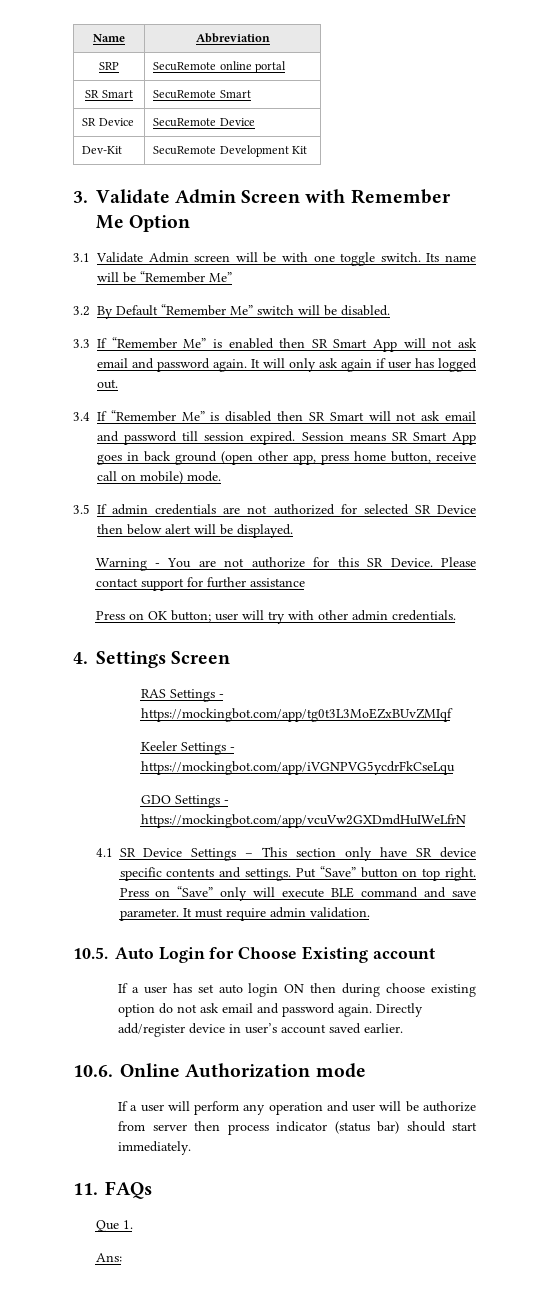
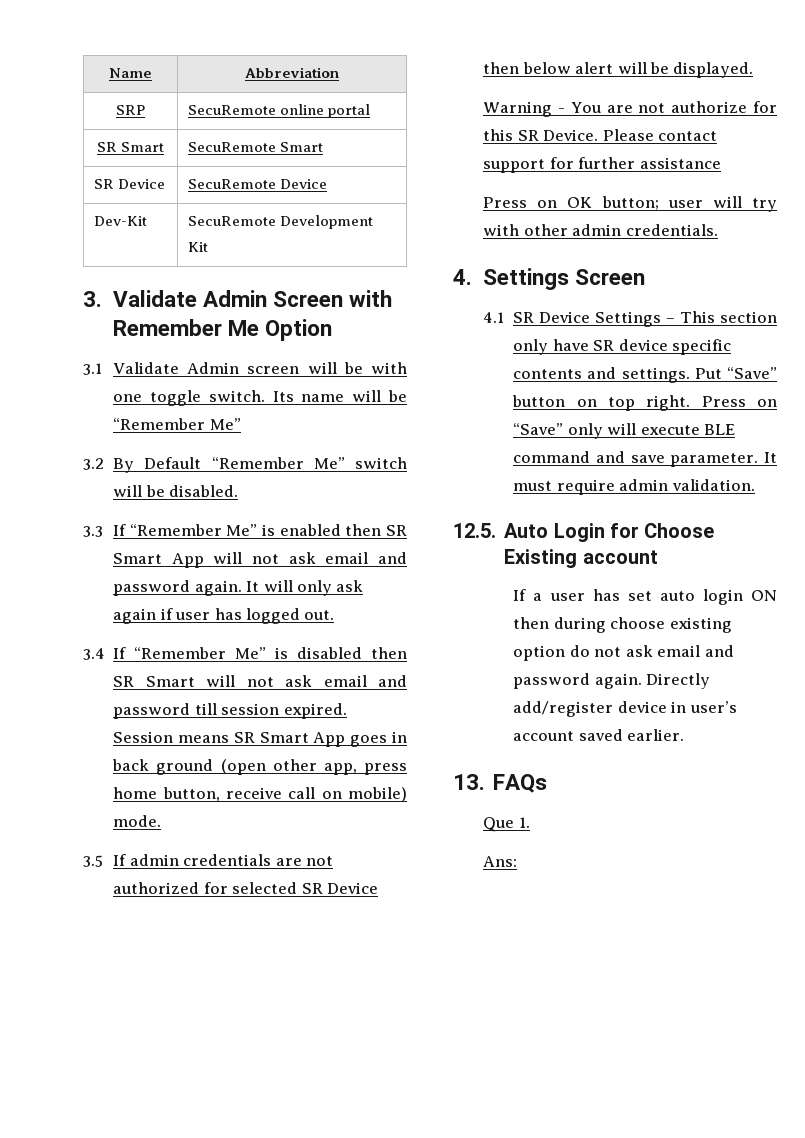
- RAS Settings - https://mockingbot.com/app/tg0t3L3MoEZxBUvZMIqf
- Keeler Settings - https://mockingbot.com/app/iVGNPVG5ycdrFkCseLqu
- GDO Settings - https://mockingbot.com/app/vcuVw2GXDmdHuIWeLfrN
- 10.5. Auto Login for Choose Existing account
+ 12.5. Auto Login for Choose Existing account
- 10.6. Online Authorization mode
- If a user will perform any operation and user will be authorize from server then process indicator (status bar) should start immediately.
- 11. FAQs
+ 13. FAQs

